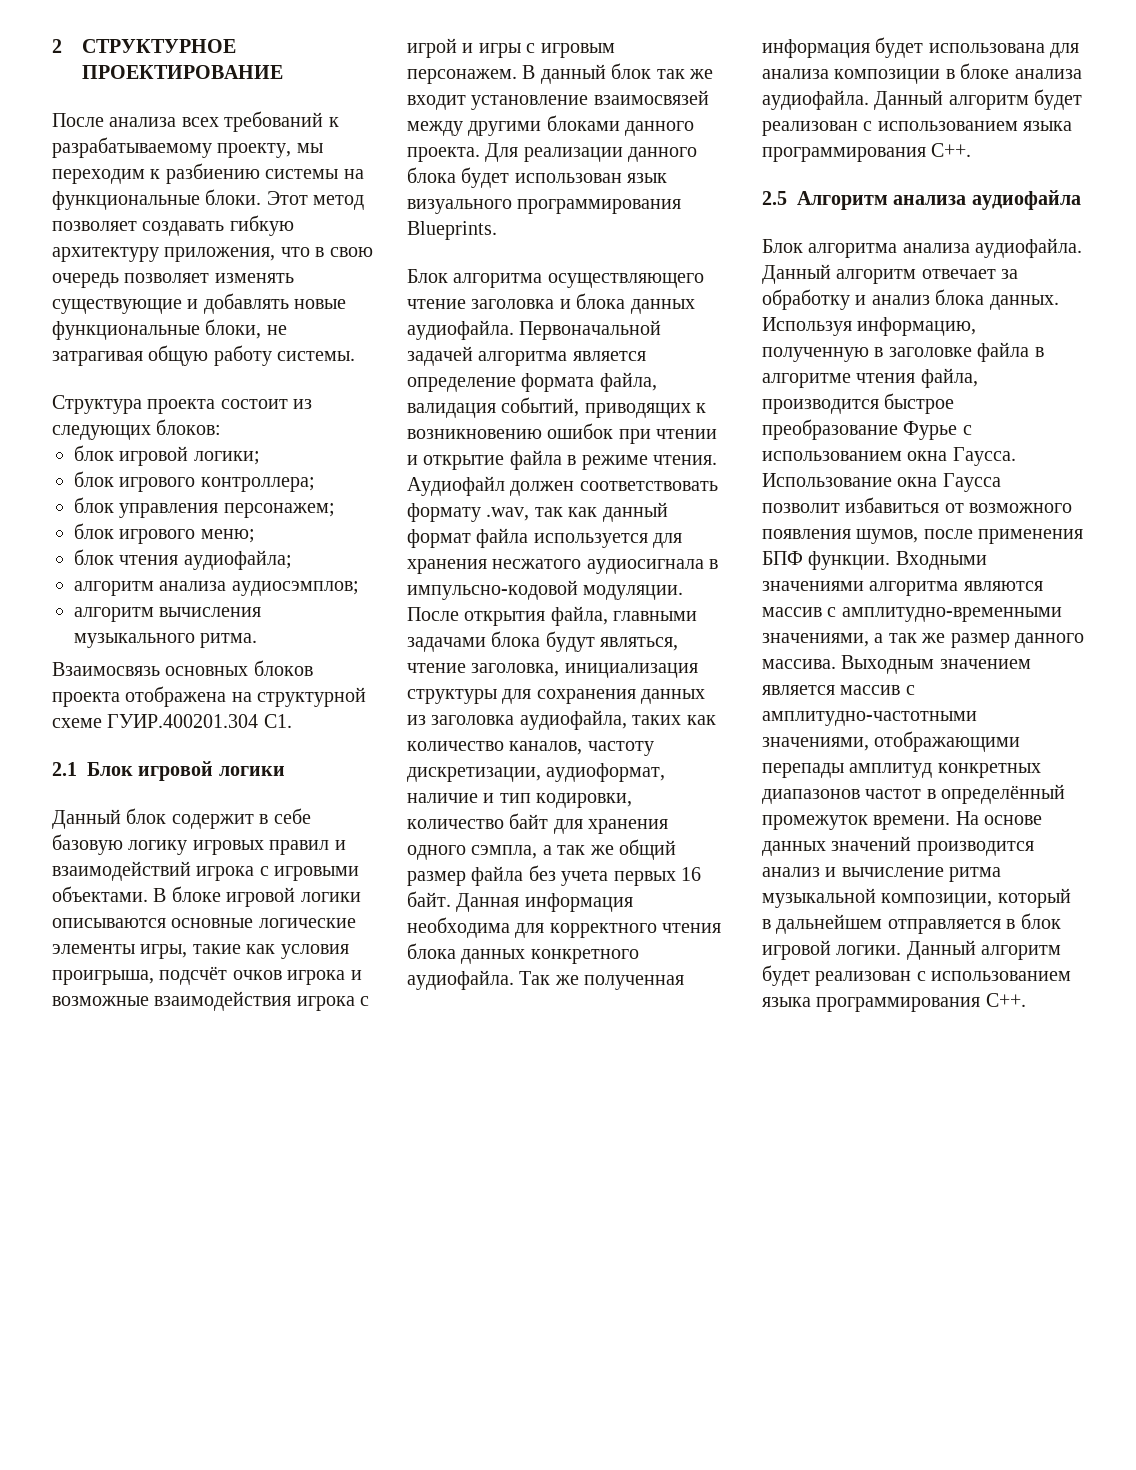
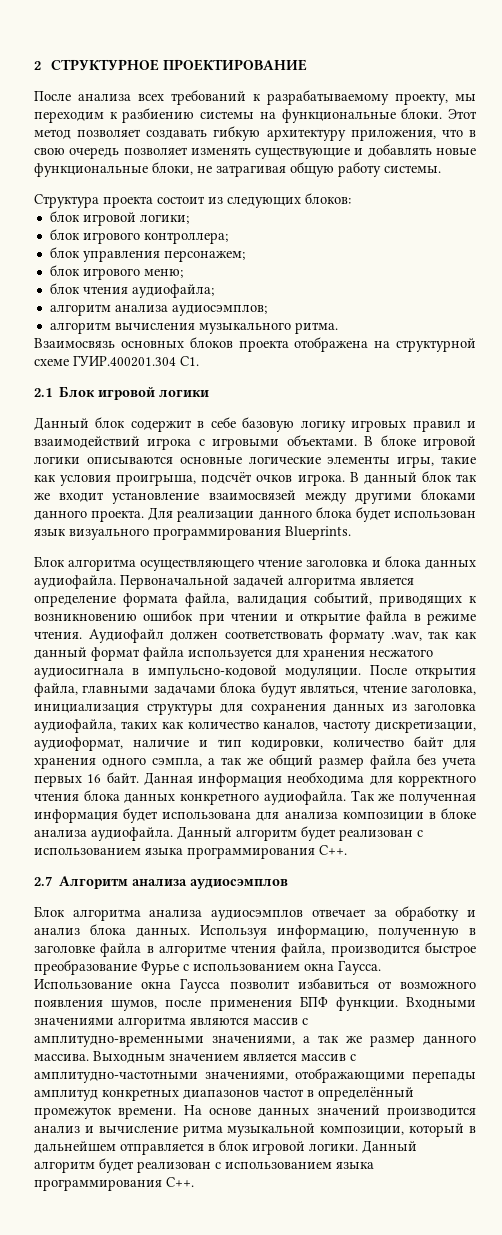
- В блоке игровой логики описываются основные логические элементы игры, такие как условия проигрыша, подсчёт очков игрока и возможные взаимодействия игрока с игрой и игры с игровым персонажем.
+ В блоке игровой логики описываются основные логические элементы игры, такие как условия проигрыша, подсчёт очков игрока.
- 2.5 Алгоритм анализа аудиофайла
+ 2.7 Алгоритм анализа аудиосэмплов
- Блок алгоритма анализа аудиофайла. Данный алгоритм отвечает за обработку и анализ блока данных.
+ Блок алгоритма анализа аудиосэмплов отвечает за обработку и анализ блока данных.

